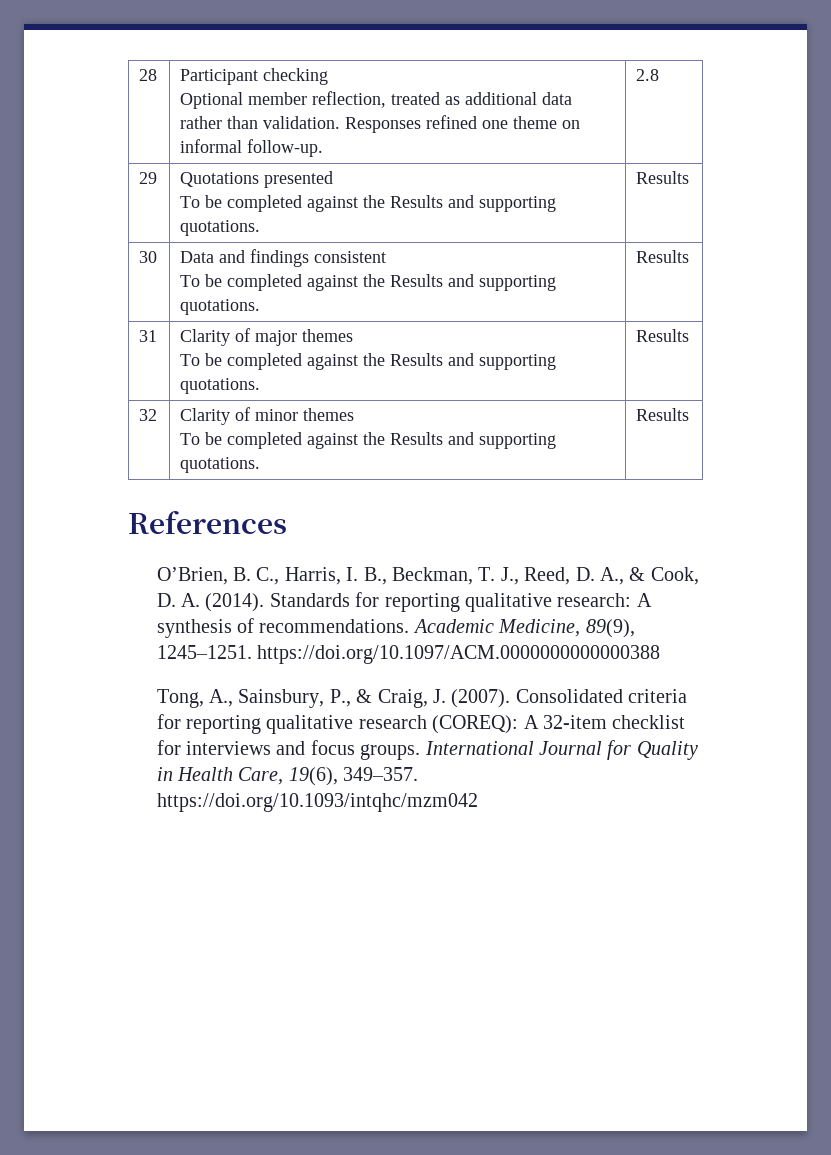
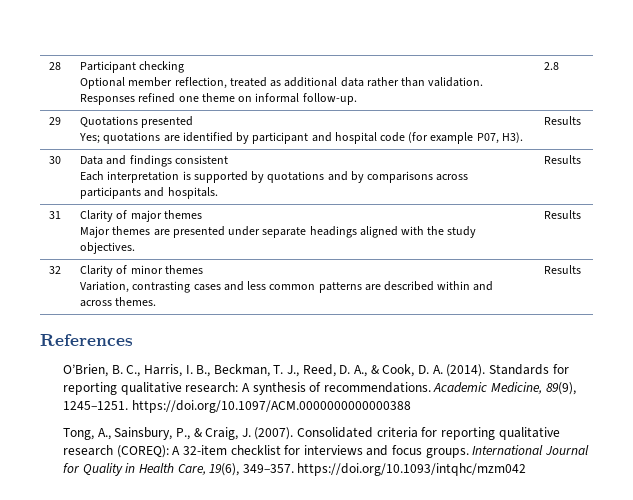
  29 | Quotations presented
- To be completed against the Results and supporting quotations. | Results
+ Yes; quotations are identified by participant and hospital code (for example P07, H3). | Results
  30 | Data and findings consistent
- To be completed against the Results and supporting quotations. | Results
+ Each interpretation is supported by quotations and by comparisons across participants and hospitals. | Results
  31 | Clarity of major themes
- To be completed against the Results and supporting quotations. | Results
+ Major themes are presented under separate headings aligned with the study objectives. | Results
  32 | Clarity of minor themes
- To be completed against the Results and supporting quotations. | Results
+ Variation, contrasting cases and less common patterns are described within and across themes. | Results

